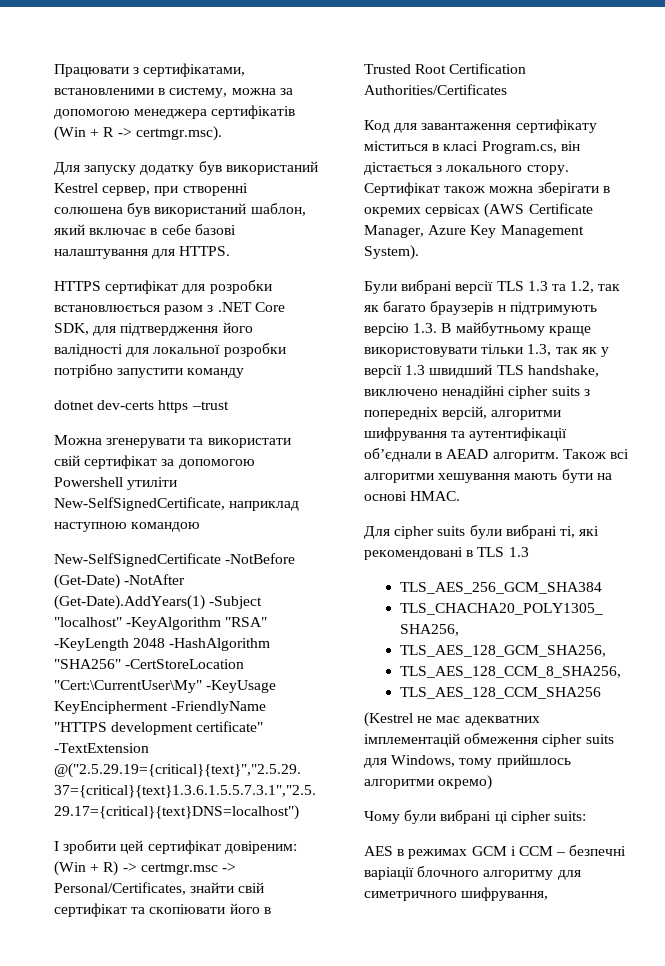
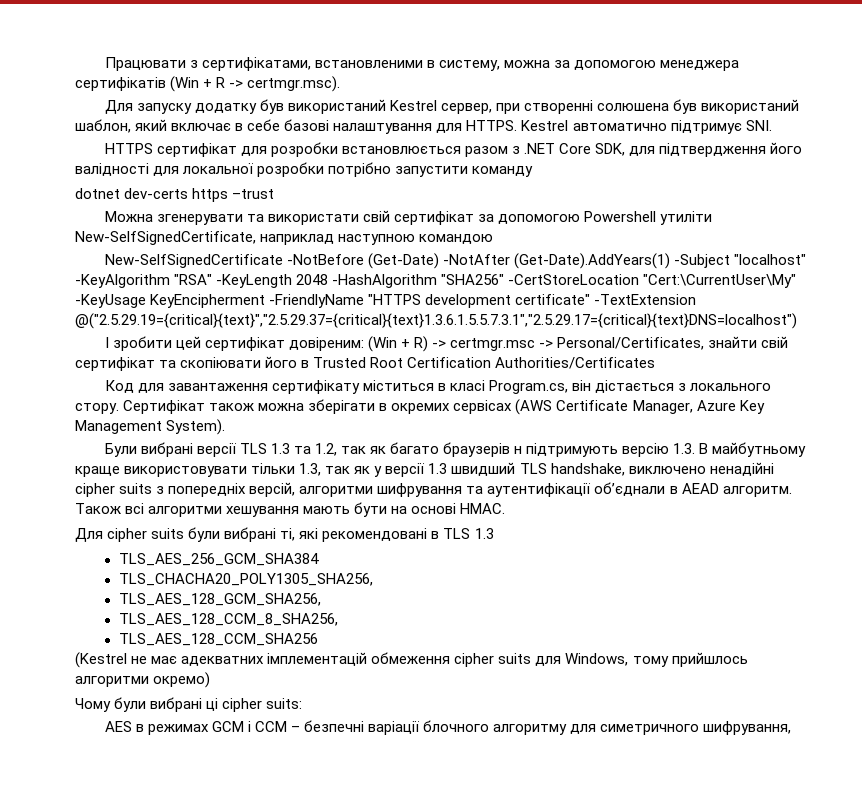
+ Kestrel автоматично підтримує SNI.

